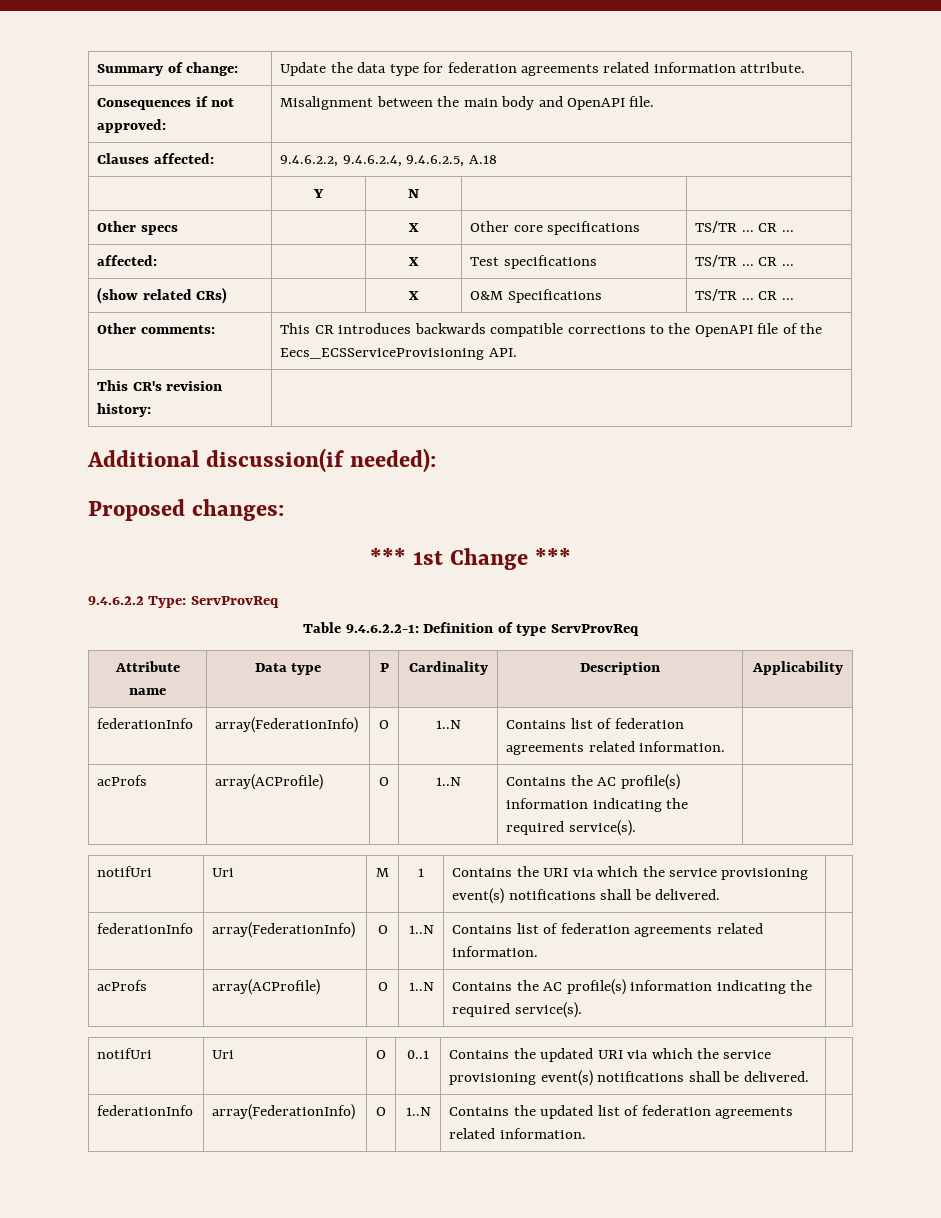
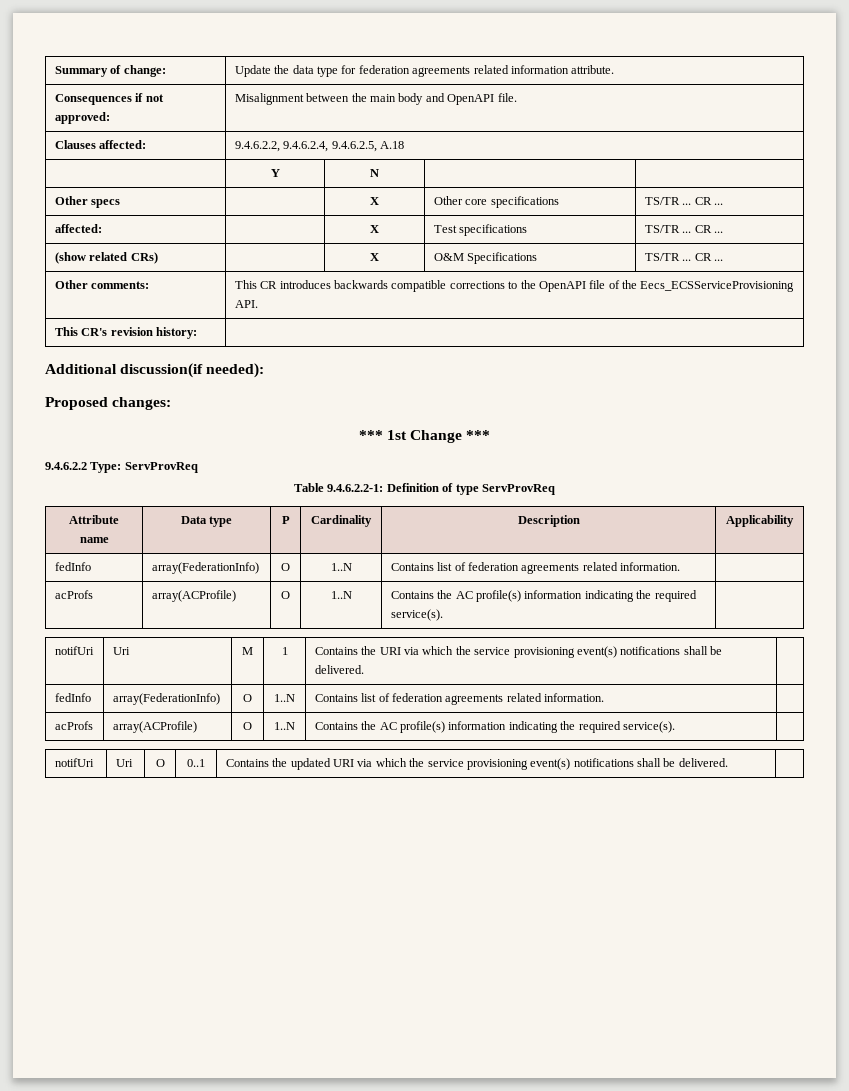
  Attribute name | Data type | P | Cardinality | Description | Applicability
- federationInfo | array(FederationInfo) | O | 1..N | Contains list of federation agreements related information. |
+ fedInfo | array(FederationInfo) | O | 1..N | Contains list of federation agreements related information. |
  notifUri | Uri | M | 1 | Contains the URI via which the service provisioning event(s) notifications shall be delivered. |
- federationInfo | array(FederationInfo) | O | 1..N | Contains list of federation agreements related information. |
+ fedInfo | array(FederationInfo) | O | 1..N | Contains list of federation agreements related information. |
- federationInfo | array(FederationInfo) | O | 1..N | Contains the updated list of federation agreements related information. |

